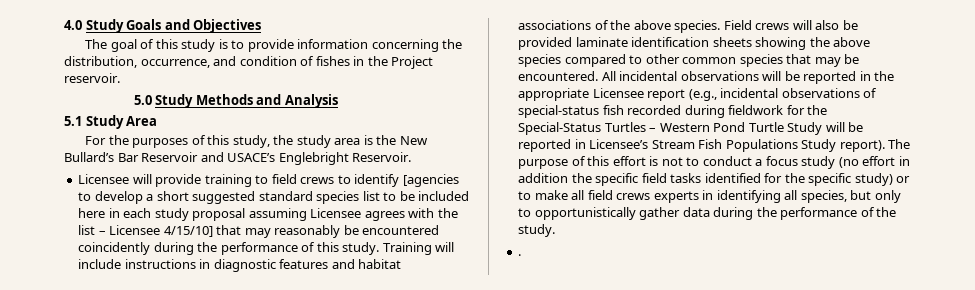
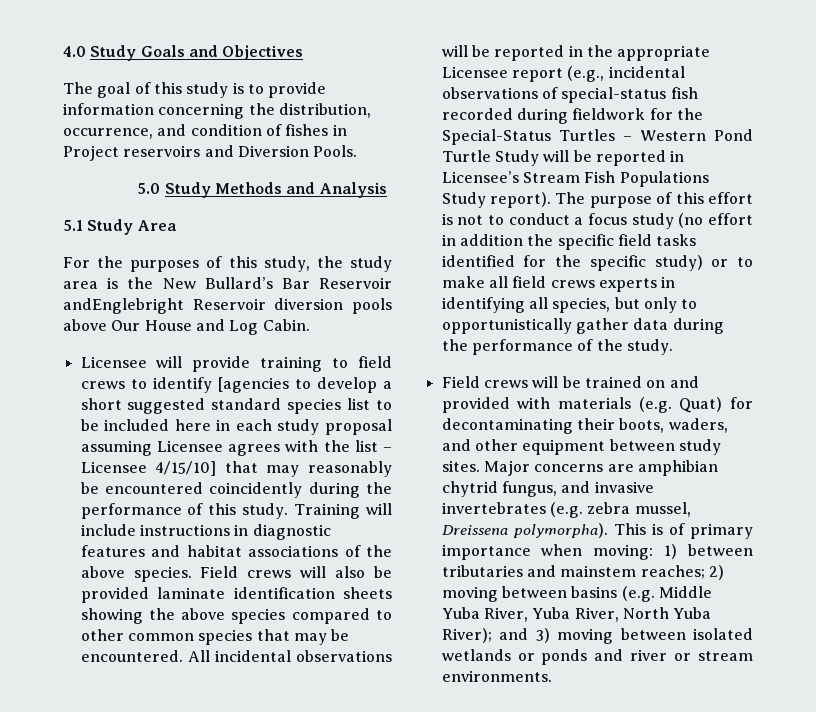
- The goal of this study is to provide information concerning the distribution, occurrence, and condition of fishes in the Project reservoir.
+ The goal of this study is to provide information concerning the distribution, occurrence, and condition of fishes in Project reservoirs and Diversion Pools.
- For the purposes of this study, the study area is the New Bullard’s Bar Reservoir and USACE’s Englebright Reservoir.
+ For the purposes of this study, the study area is the New Bullard’s Bar Reservoir andEnglebright Reservoir diversion pools above Our House and Log Cabin.
- .
+ Field crews will be trained on and provided with materials (e.g. Quat) for decontaminating their boots, waders, and other equipment between study sites. Major concerns are amphibian chytrid fungus, and invasive invertebrates (e.g. zebra mussel, Dreissena polymorpha). This is of primary importance when moving: 1) between tributaries and mainstem reaches; 2) moving between basins (e.g. Middle Yuba River, Yuba River, North Yuba River); and 3) moving between isolated wetlands or ponds and river or stream environments.

